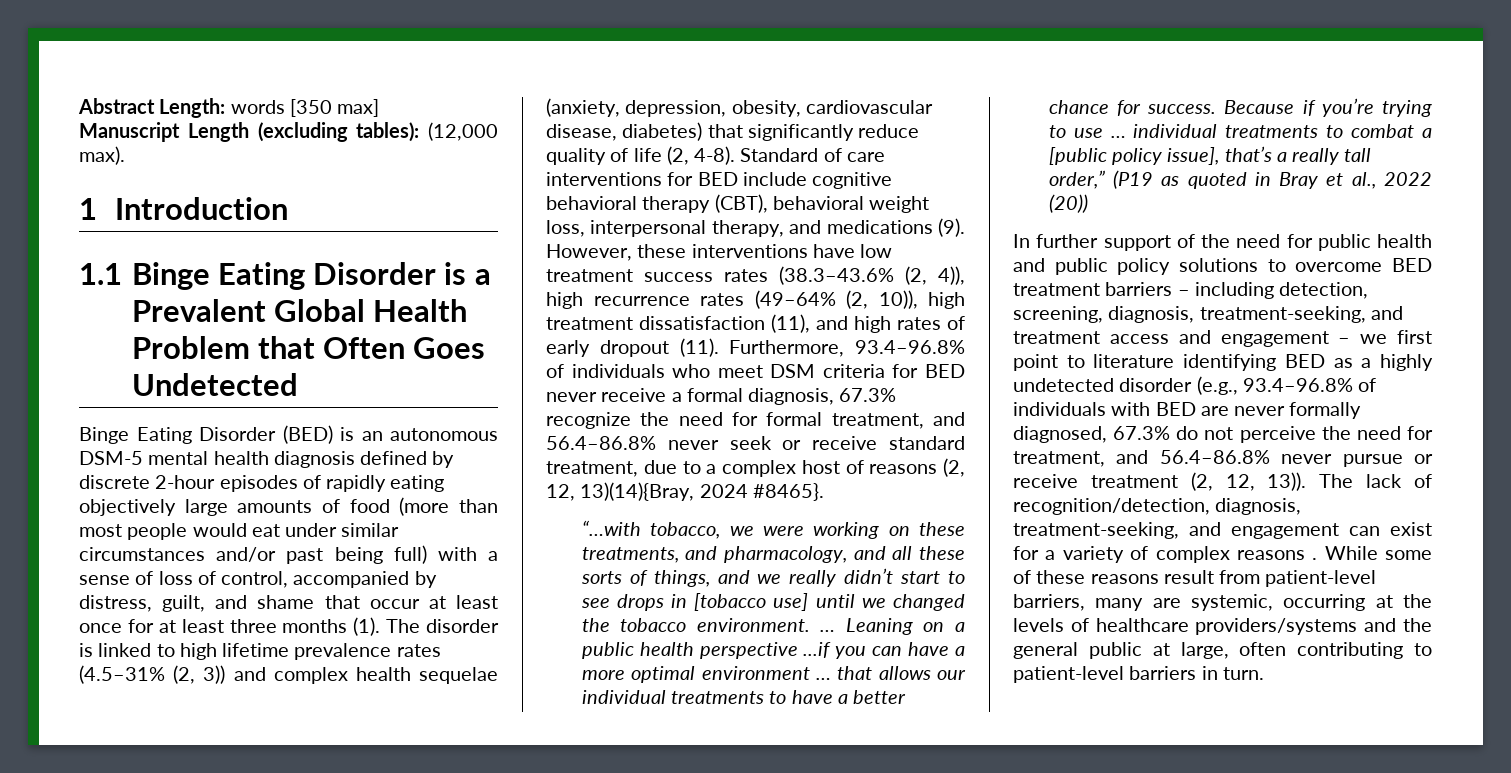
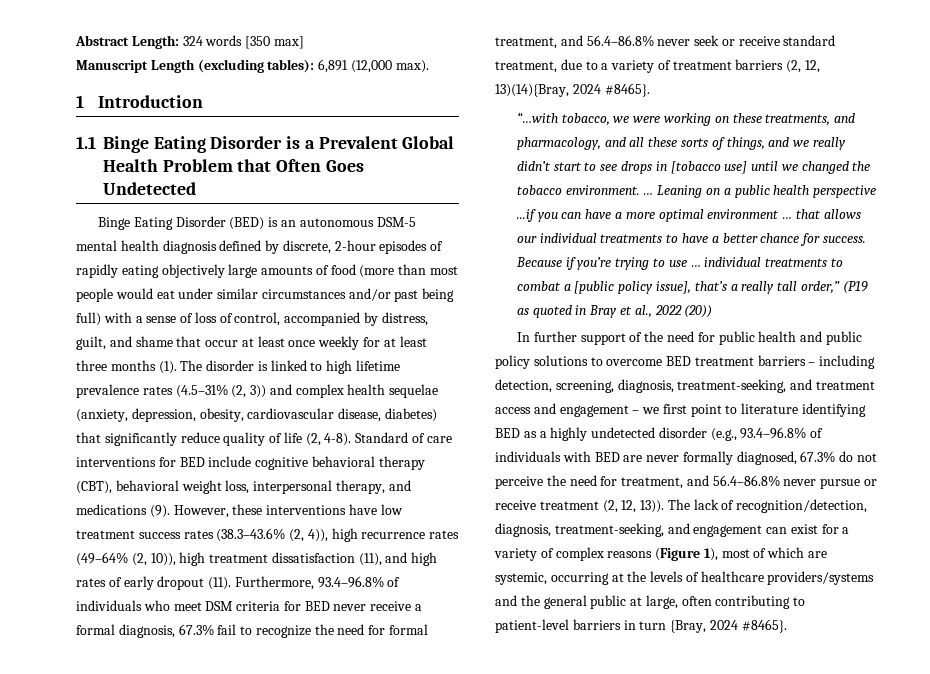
- Abstract Length: words [350 max]
+ Abstract Length: 324 words [350 max]
- Manuscript Length (excluding tables): (12,000 max).
+ Manuscript Length (excluding tables): 6,891 (12,000 max).
- Binge Eating Disorder (BED) is an autonomous DSM-5 mental health diagnosis defined by discrete 2-hour episodes of rapidly eating objectively large amounts of food (more than most people would eat under similar circumstances and/or past being full) with a sense of loss of control, accompanied by distress, guilt, and shame that occur at least once for at least three months (1).
+ Binge Eating Disorder (BED) is an autonomous DSM-5 mental health diagnosis defined by discrete, 2-hour episodes of rapidly eating objectively large amounts of food (more than most people would eat under similar circumstances and/or past being full) with a sense of loss of control, accompanied by distress, guilt, and shame that occur at least once weekly for at least three months (1).
- Furthermore, 93.4–96.8% of individuals who meet DSM criteria for BED never receive a formal diagnosis, 67.3% recognize the need for formal treatment, and 56.4–86.8% never seek or receive standard treatment, due to a complex host of reasons (2, 12, 13)(14){Bray, 2024 #8465}.
+ Furthermore, 93.4–96.8% of individuals who meet DSM criteria for BED never receive a formal diagnosis, 67.3% fail to recognize the need for formal treatment, and 56.4–86.8% never seek or receive standard treatment, due to a variety of treatment barriers (2, 12, 13)(14){Bray, 2024 #8465}.
- The lack of recognition/detection, diagnosis, treatment-seeking, and engagement can exist for a variety of complex reasons . While some of these reasons result from patient-level barriers, many are systemic, occurring at the levels of healthcare providers/systems and the general public at large, often contributing to patient-level barriers in turn.
+ The lack of recognition/detection, diagnosis, treatment-seeking, and engagement can exist for a variety of complex reasons (Figure 1), most of which are systemic, occurring at the levels of healthcare providers/systems and the general public at large, often contributing to patient-level barriers in turn {Bray, 2024 #8465}.

